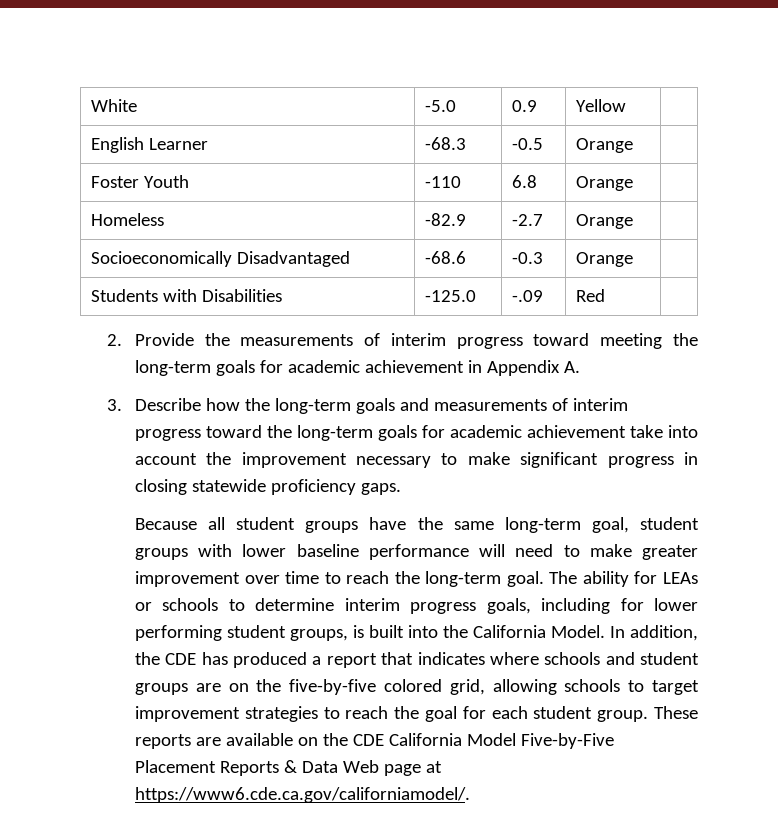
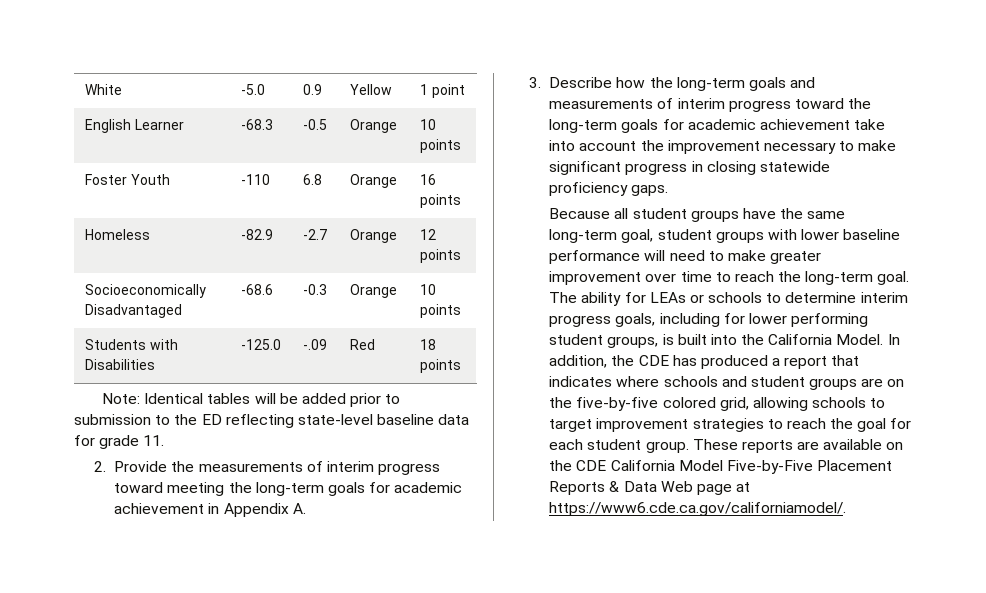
- White | -5.0 | 0.9 | Yellow |
+ White | -5.0 | 0.9 | Yellow | 1 point
- English Learner | -68.3 | -0.5 | Orange |
+ English Learner | -68.3 | -0.5 | Orange | 10 points
- Foster Youth | -110 | 6.8 | Orange |
+ Foster Youth | -110 | 6.8 | Orange | 16 points
- Homeless | -82.9 | -2.7 | Orange |
+ Homeless | -82.9 | -2.7 | Orange | 12 points
- Socioeconomically Disadvantaged | -68.6 | -0.3 | Orange |
+ Socioeconomically Disadvantaged | -68.6 | -0.3 | Orange | 10 points
- Students with Disabilities | -125.0 | -.09 | Red |
+ Students with Disabilities | -125.0 | -.09 | Red | 18 points
+ Note: Identical tables will be added prior to submission to the ED reflecting state-level baseline data for grade 11.

